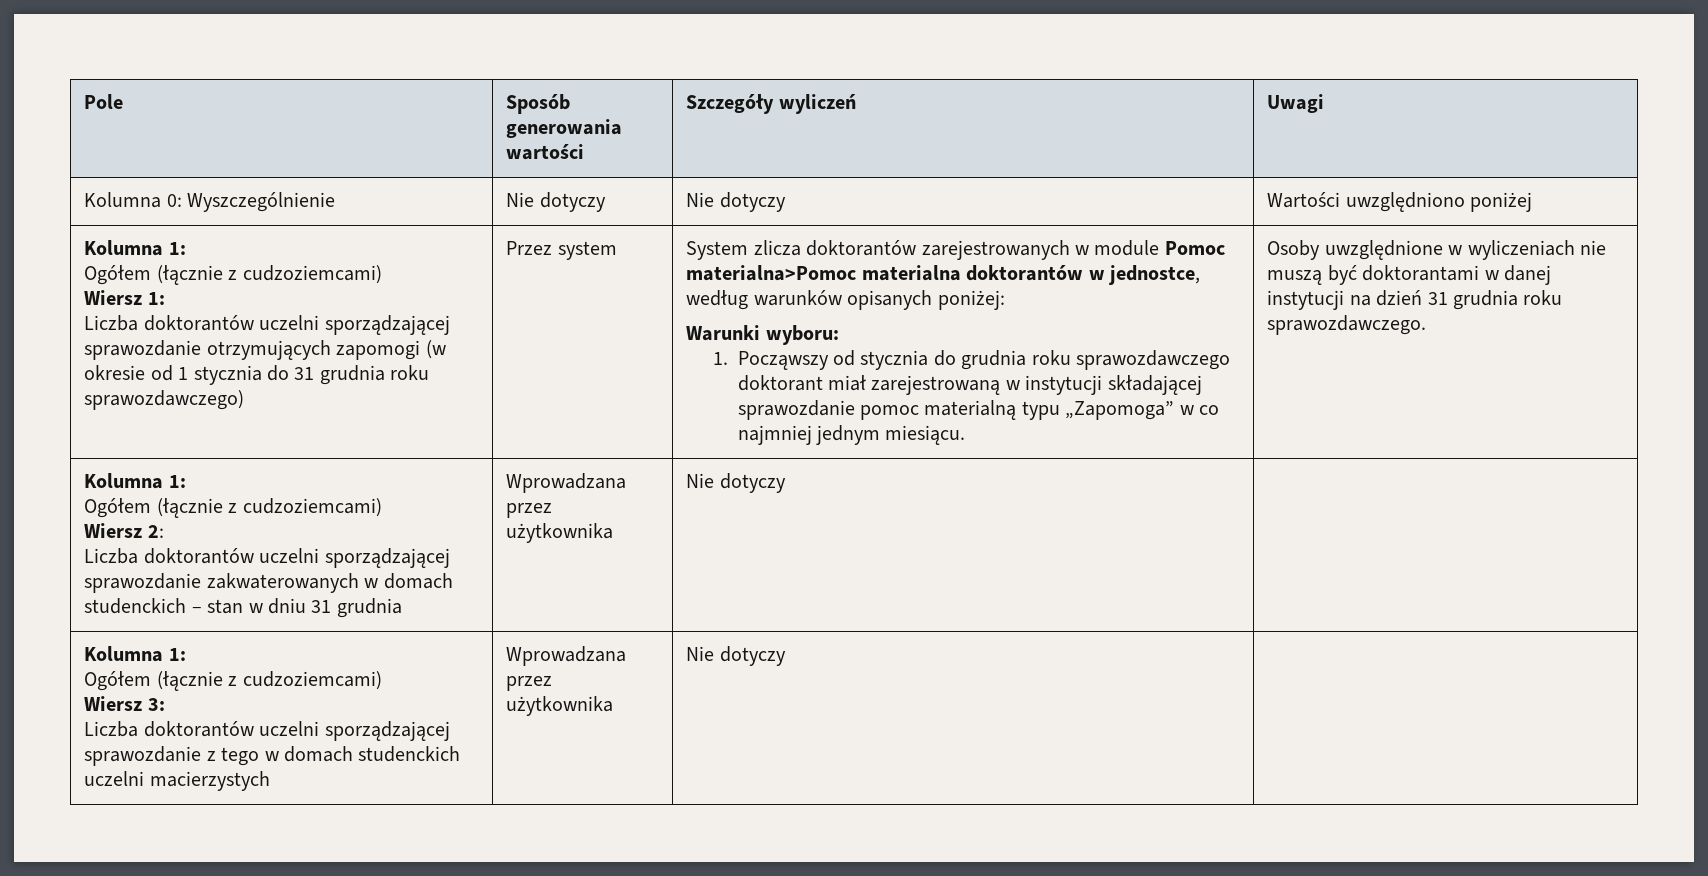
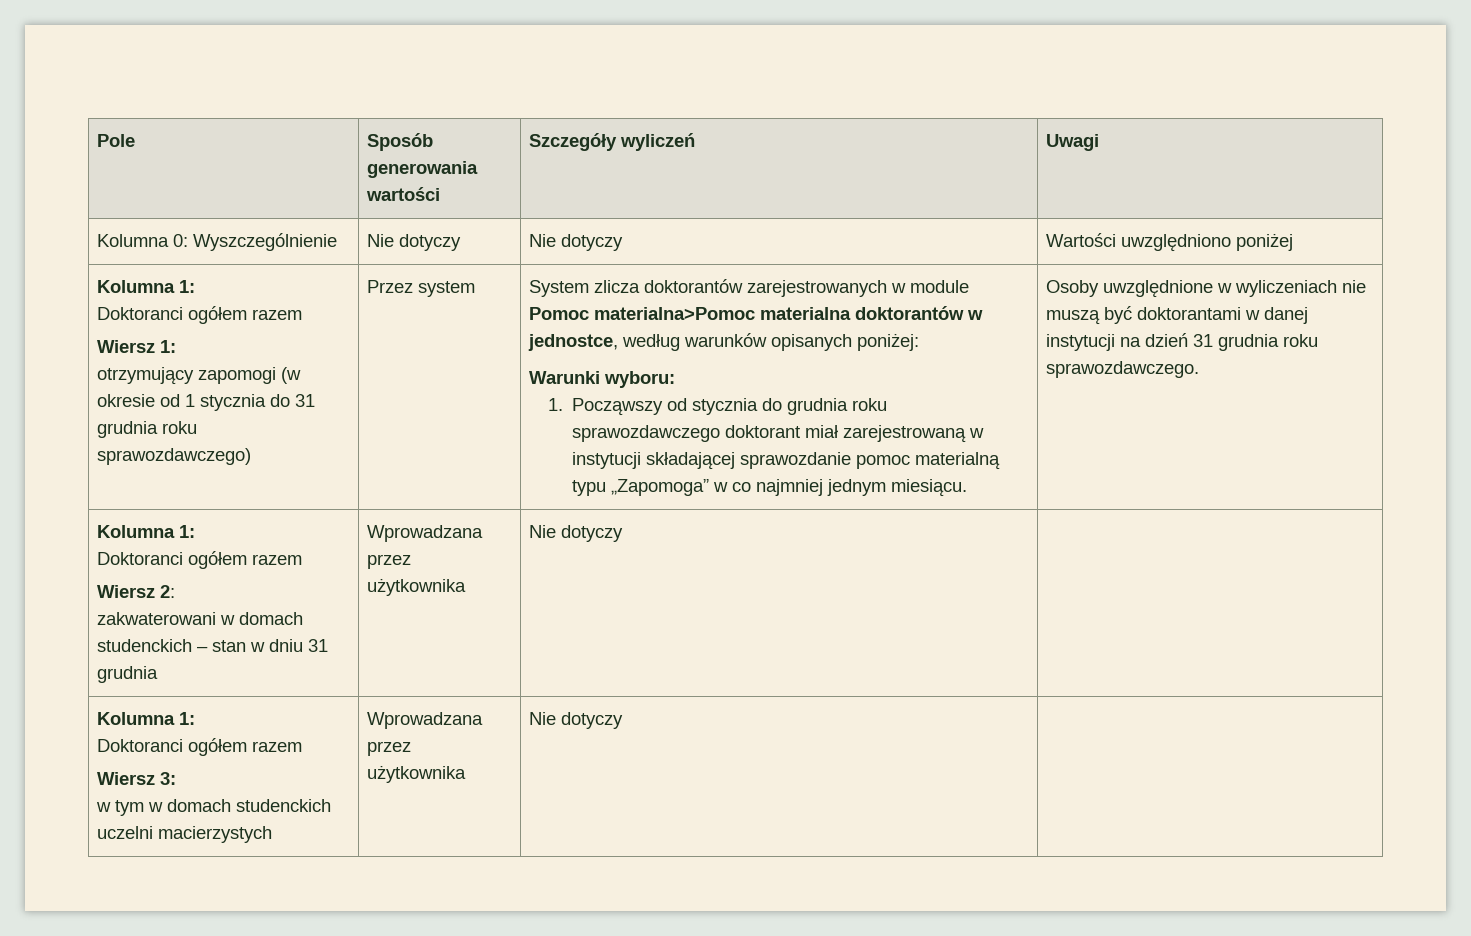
  Kolumna 0: Wyszczególnienie | Nie dotyczy | Nie dotyczy | Wartości uwzględniono poniżej
  Kolumna 1:
- Ogółem (łącznie z cudzoziemcami)
+ Doktoranci ogółem razem
  Wiersz 1:
- Liczba doktorantów uczelni sporządzającej sprawozdanie otrzymujących zapomogi (w okresie od 1 stycznia do 31 grudnia roku sprawozdawczego)
+ otrzymujący zapomogi (w okresie od 1 stycznia do 31 grudnia roku sprawozdawczego)
  Osoby uwzględnione w wyliczeniach nie muszą być doktorantami w danej instytucji na dzień 31 grudnia roku sprawozdawczego.
  Kolumna 1:
- Ogółem (łącznie z cudzoziemcami)
+ Doktoranci ogółem razem
  Wiersz 2:
- Liczba doktorantów uczelni sporządzającej sprawozdanie zakwaterowanych w domach studenckich – stan w dniu 31 grudnia | Wprowadzana przez użytkownika | Nie dotyczy |
+ zakwaterowani w domach studenckich – stan w dniu 31 grudnia | Wprowadzana przez użytkownika | Nie dotyczy |
  Kolumna 1:
- Ogółem (łącznie z cudzoziemcami)
+ Doktoranci ogółem razem
  Wiersz 3:
- Liczba doktorantów uczelni sporządzającej sprawozdanie z tego w domach studenckich uczelni macierzystych | Wprowadzana przez użytkownika | Nie dotyczy |
+ w tym w domach studenckich uczelni macierzystych | Wprowadzana przez użytkownika | Nie dotyczy |

